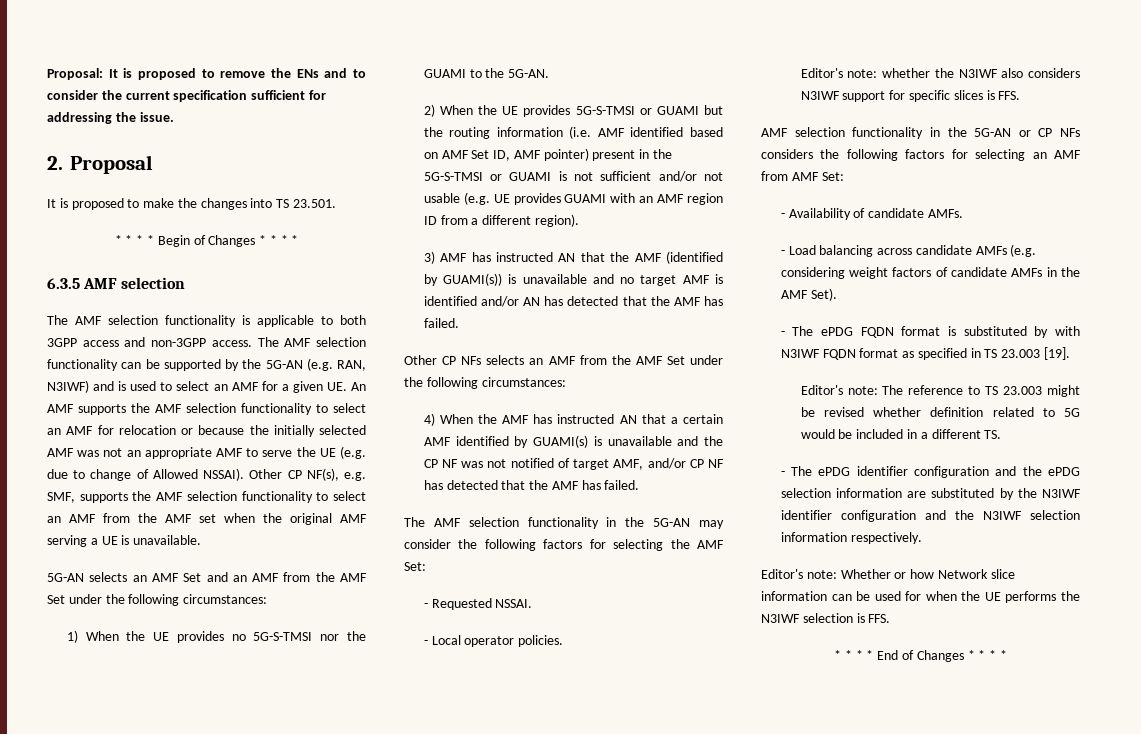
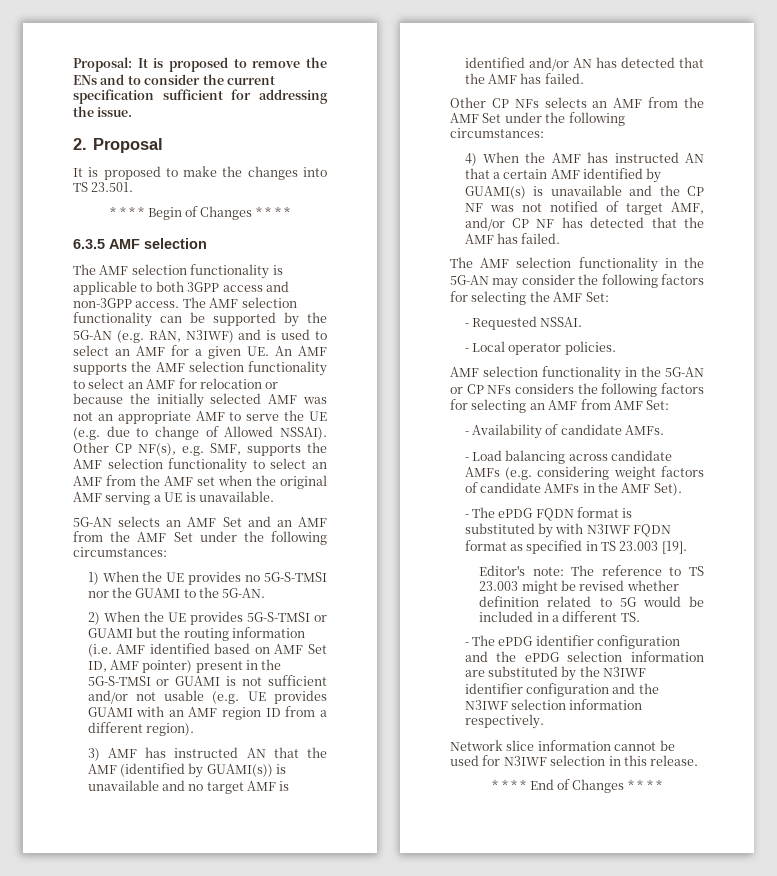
- Editor's note: whether the N3IWF also considers N3IWF support for specific slices is FFS.
- Editor's note: Whether or how Network slice information can be used for when the UE performs the N3IWF selection is FFS.
+ Network slice information cannot be used for N3IWF selection in this release.

